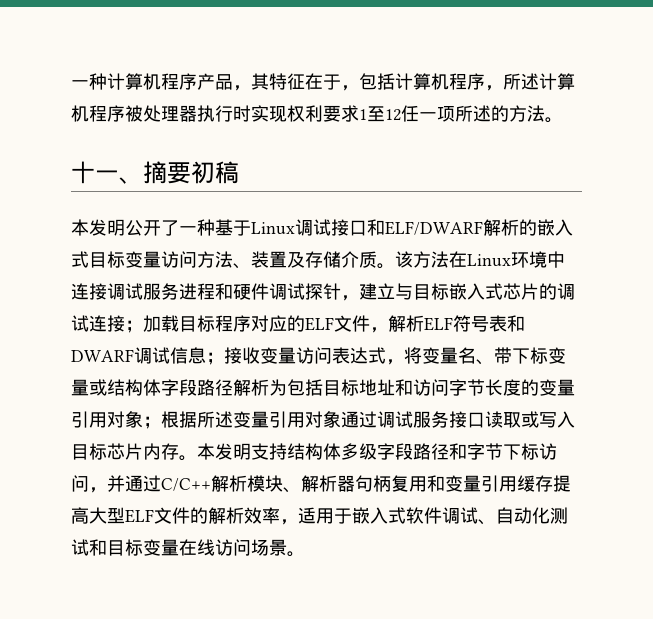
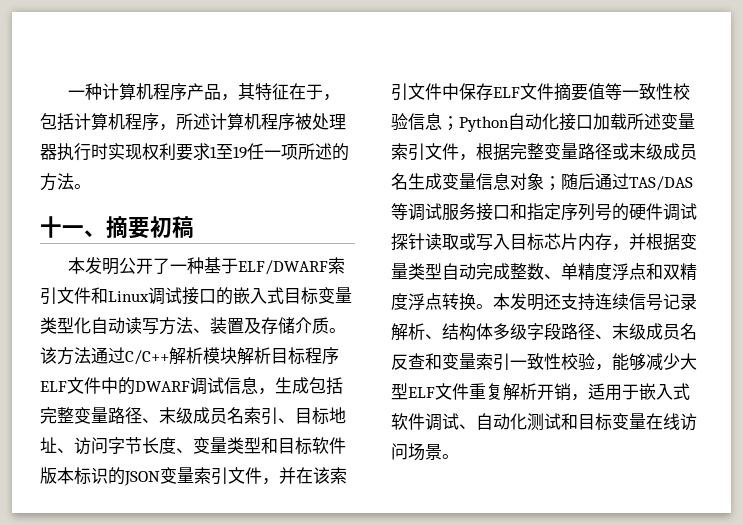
- 一种计算机程序产品，其特征在于，包括计算机程序，所述计算机程序被处理器执行时实现权利要求1至12任一项所述的方法。
+ 一种计算机程序产品，其特征在于，包括计算机程序，所述计算机程序被处理器执行时实现权利要求1至19任一项所述的方法。
- 本发明公开了一种基于Linux调试接口和ELF/DWARF解析的嵌入式目标变量访问方法、装置及存储介质。
+ 本发明公开了一种基于ELF/DWARF索引文件和Linux调试接口的嵌入式目标变量类型化自动读写方法、装置及存储介质。
- 该方法在Linux环境中连接调试服务进程和硬件调试探针，建立与目标嵌入式芯片的调试连接；加载目标程序对应的ELF文件，解析ELF符号表和DWARF调试信息；接收变量访问表达式，将变量名、带下标变量或结构体字段路径解析为包括目标地址和访问字节长度的变量引用对象；根据所述变量引用对象通过调试服务接口读取或写入目标芯片内存。本发明支持结构体多级字段路径和字节下标访问，并通过C/C++解析模块、解析器句柄复用和变量引用缓存提高大型ELF文件的解析效率，适用于嵌入式软件调试、自动化测试和目标变量在线访问场景。
+ 该方法通过C/C++解析模块解析目标程序ELF文件中的DWARF调试信息，生成包括完整变量路径、末级成员名索引、目标地址、访问字节长度、变量类型和目标软件版本标识的JSON变量索引文件，并在该索引文件中保存ELF文件摘要值等一致性校验信息；Python自动化接口加载所述变量索引文件，根据完整变量路径或末级成员名生成变量信息对象；随后通过TAS/DAS等调试服务接口和指定序列号的硬件调试探针读取或写入目标芯片内存，并根据变量类型自动完成整数、单精度浮点和双精度浮点转换。本发明还支持连续信号记录解析、结构体多级字段路径、末级成员名反查和变量索引一致性校验，能够减少大型ELF文件重复解析开销，适用于嵌入式软件调试、自动化测试和目标变量在线访问场景。

